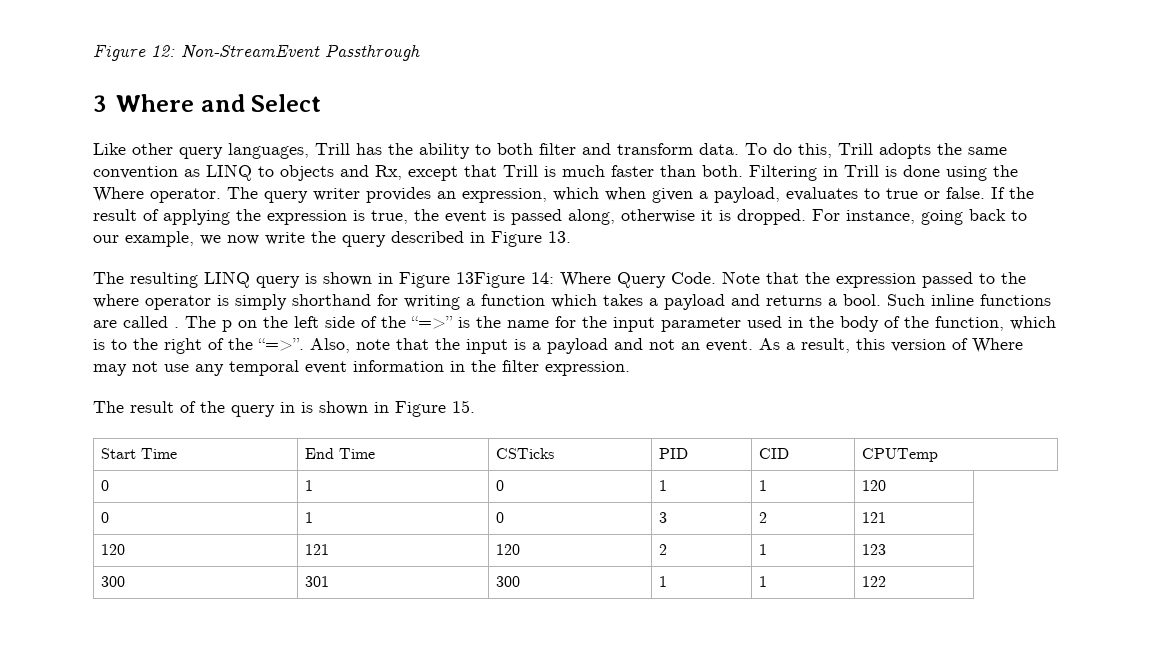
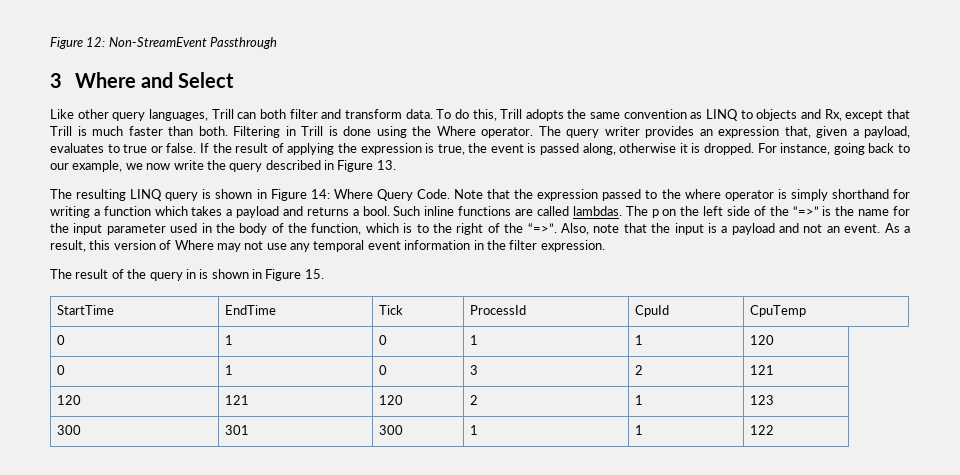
- Like other query languages, Trill has the ability to both filter and transform data.
+ Like other query languages, Trill can both filter and transform data.
- The query writer provides an expression, which when given a payload, evaluates to true or false.
+ The query writer provides an expression that, given a payload, evaluates to true or false.
- The resulting LINQ query is shown in Figure 13Figure 14: Where Query Code.
+ The resulting LINQ query is shown in Figure 14: Where Query Code.
- Such inline functions are called .
+ Such inline functions are called lambdas.
- Start Time | End Time | CSTicks | PID | CID | CPUTemp
+ StartTime | EndTime | Tick | ProcessId | CpuId | CpuTemp

